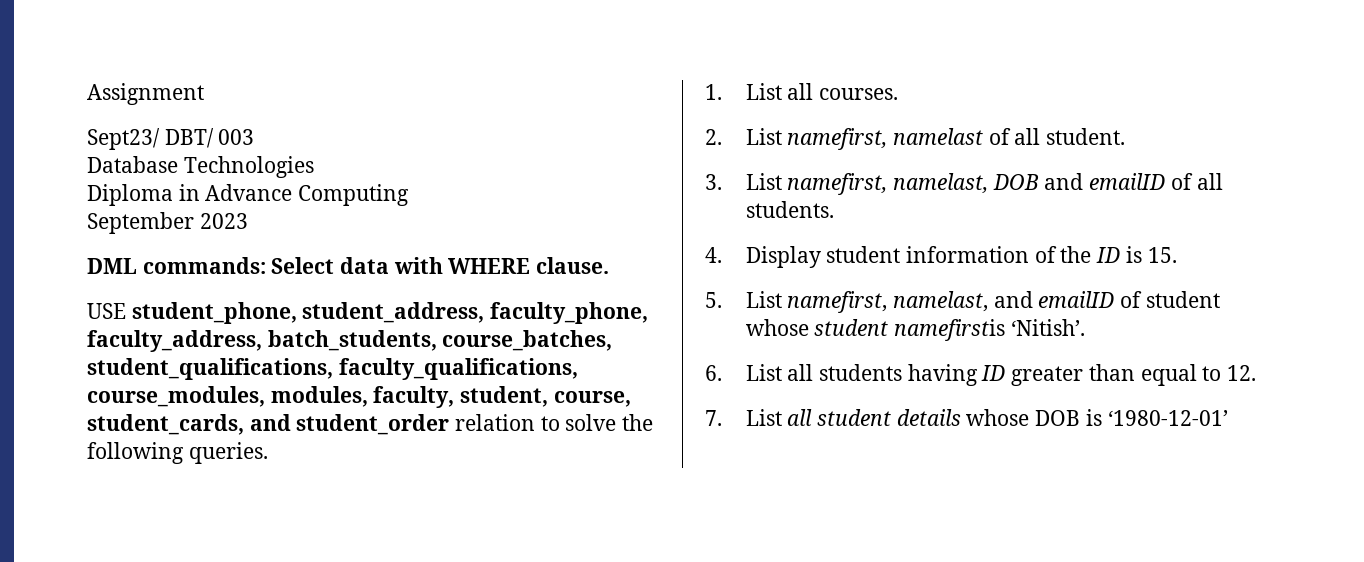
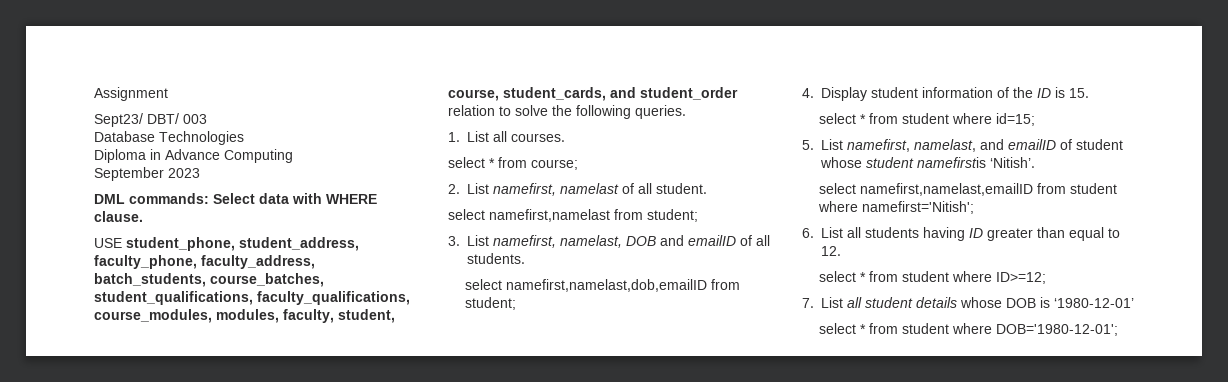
+ select * from course;
+ select namefirst,namelast from student;
+ select namefirst,namelast,dob,emailID from student;
+ select * from student where id=15;
+ select namefirst,namelast,emailID from student where namefirst='Nitish';
+ select * from student where ID>=12;
+ select * from student where DOB='1980-12-01';

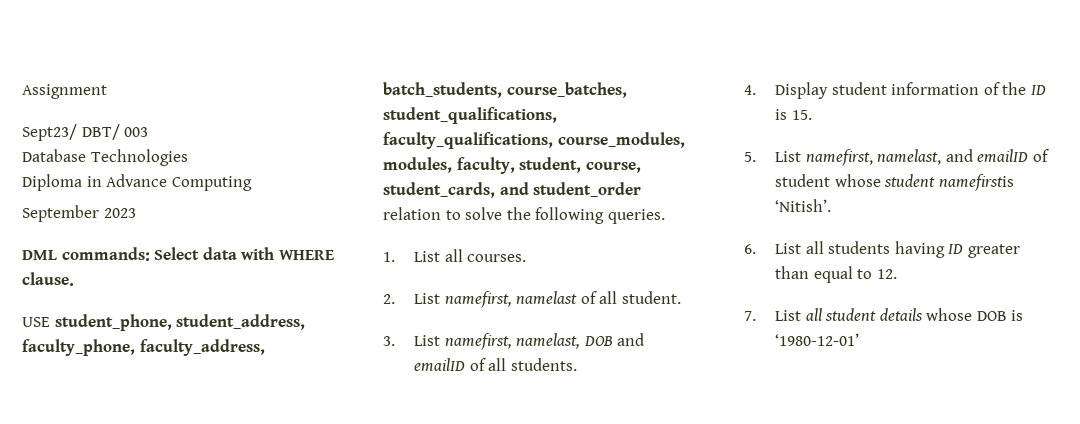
- select * from course;
- select namefirst,namelast from student;
- select namefirst,namelast,dob,emailID from student;
- select * from student where id=15;
- select namefirst,namelast,emailID from student where namefirst='Nitish';
- select * from student where ID>=12;
- select * from student where DOB='1980-12-01';

